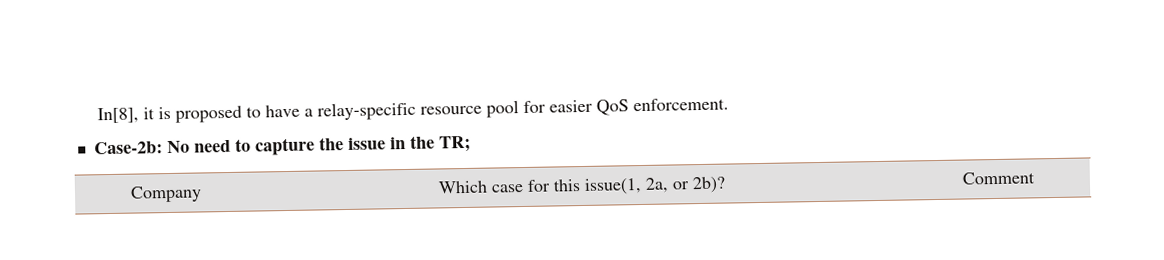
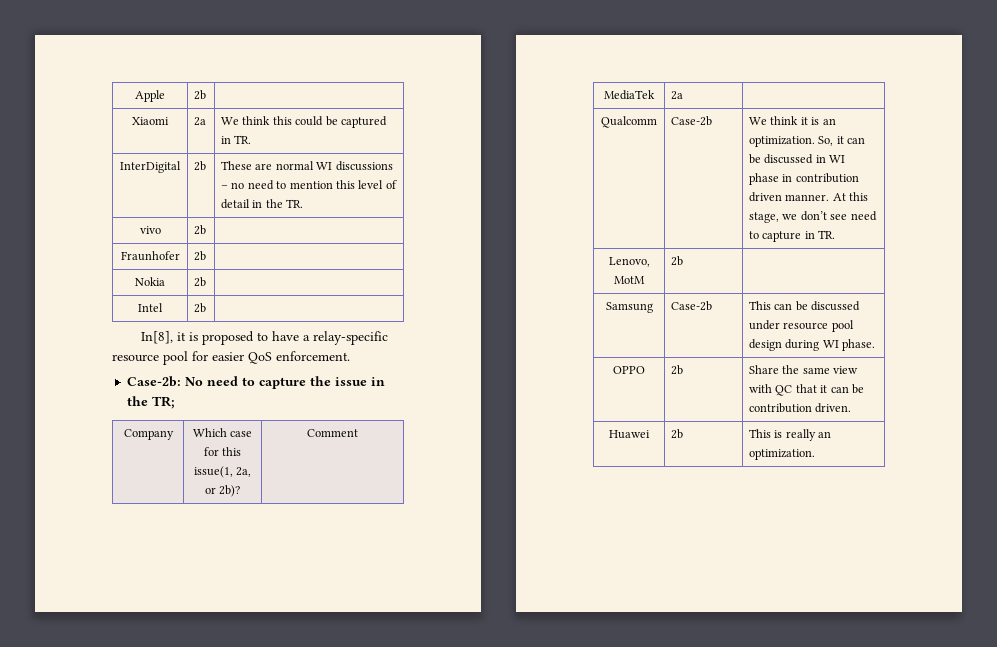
+ Apple | 2b |
+ Xiaomi | 2a | We think this could be captured in TR.
+ InterDigital | 2b | These are normal WI discussions – no need to mention this level of detail in the TR.
+ vivo | 2b |
+ Fraunhofer | 2b |
+ Nokia | 2b |
+ Intel | 2b |
+ MediaTek | 2a |
+ Qualcomm | Case-2b | We think it is an optimization. So, it can be discussed in WI phase in contribution driven manner. At this stage, we don’t see need to capture in TR.
+ Lenovo, MotM | 2b |
+ Samsung | Case-2b | This can be discussed under resource pool design during WI phase.
+ OPPO | 2b | Share the same view with QC that it can be contribution driven.
+ Huawei | 2b | This is really an optimization.

